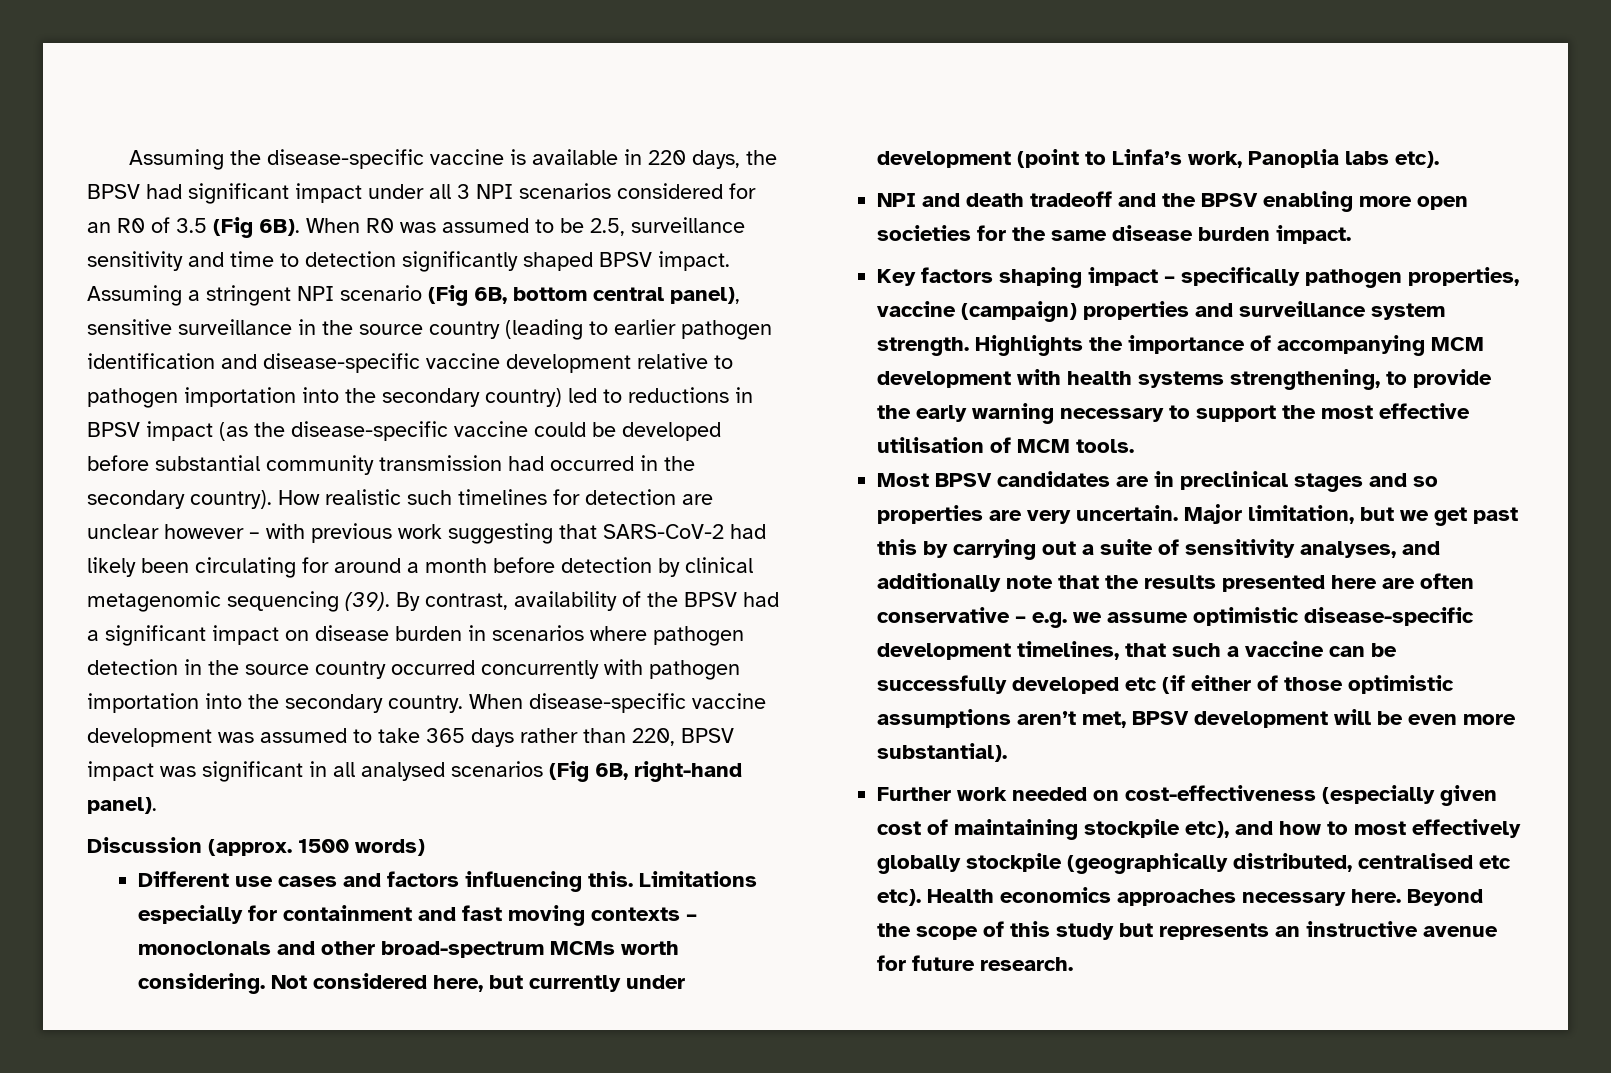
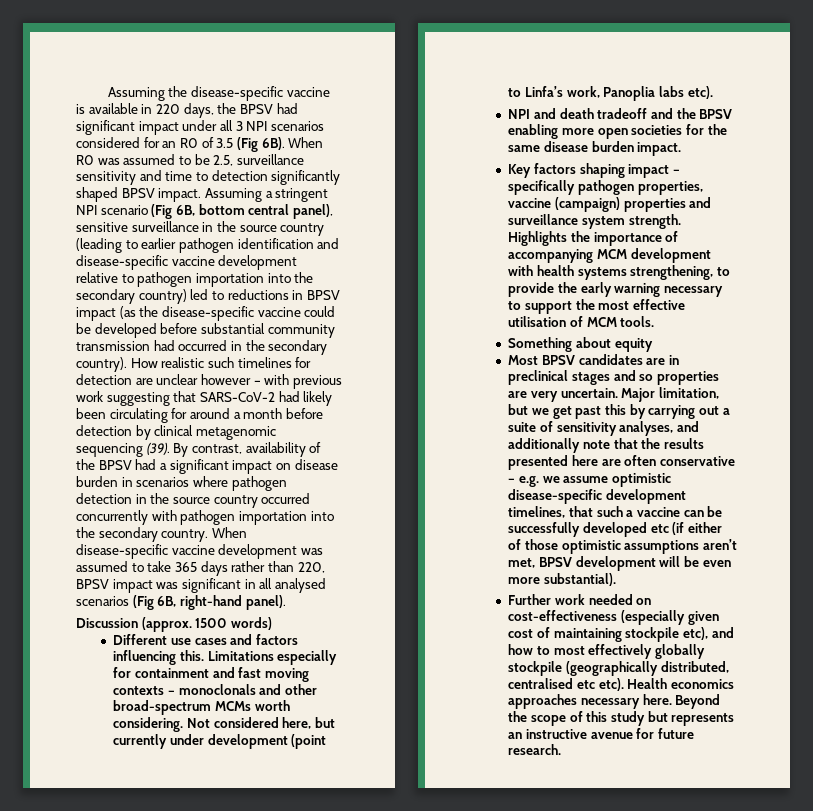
+ Something about equity

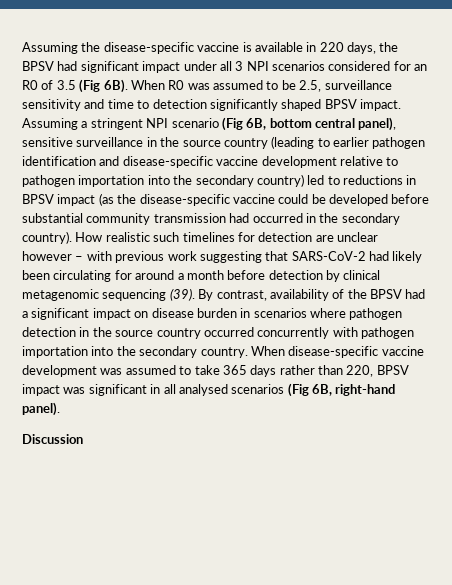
- Discussion (approx. 1500 words)
- Different use cases and factors influencing this. Limitations especially for containment and fast moving contexts – monoclonals and other broad-spectrum MCMs worth considering. Not considered here, but currently under development (point to Linfa’s work, Panoplia labs etc).
- NPI and death tradeoff and the BPSV enabling more open societies for the same disease burden impact.
- Key factors shaping impact – specifically pathogen properties, vaccine (campaign) properties and surveillance system strength. Highlights the importance of accompanying MCM development with health systems strengthening, to provide the early warning necessary to support the most effective utilisation of MCM tools.
- Something about equity
- Most BPSV candidates are in preclinical stages and so properties are very uncertain. Major limitation, but we get past this by carrying out a suite of sensitivity analyses, and additionally note that the results presented here are often conservative – e.g. we assume optimistic disease-specific development timelines, that such a vaccine can be successfully developed etc (if either of those optimistic assumptions aren’t met, BPSV development will be even more substantial).
- Further work needed on cost-effectiveness (especially given cost of maintaining stockpile etc), and how to most effectively globally stockpile (geographically distributed, centralised etc etc). Health economics approaches necessary here. Beyond the scope of this study but represents an instructive avenue for future research.
+ Discussion

